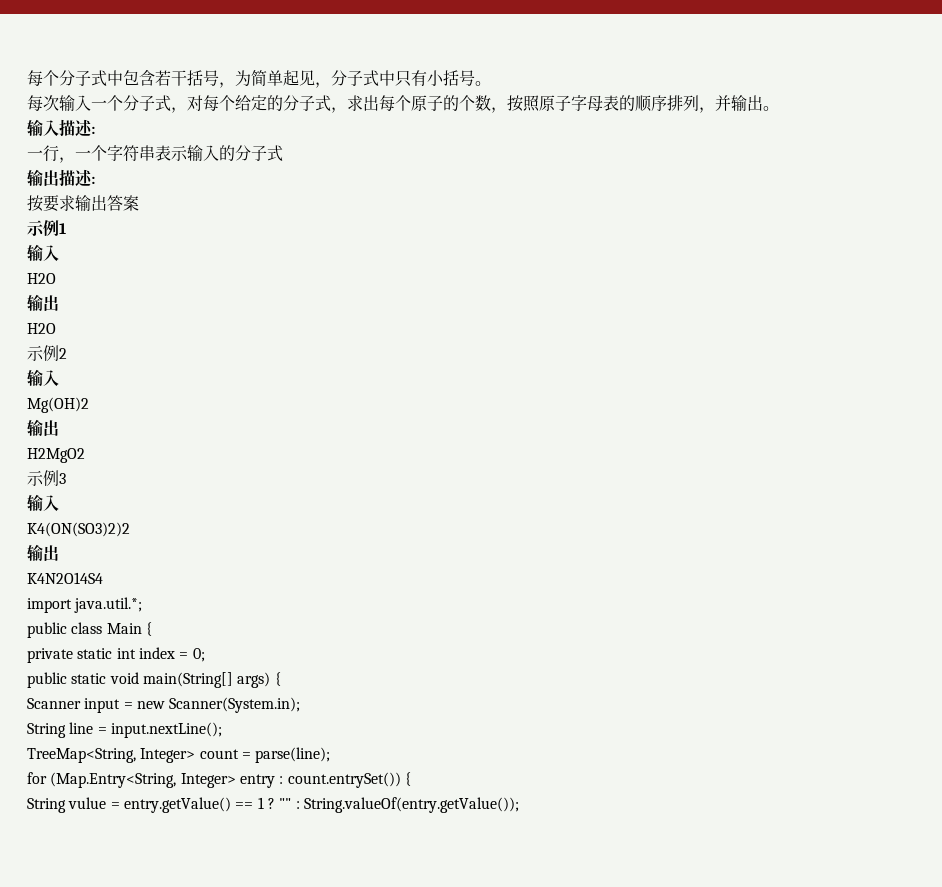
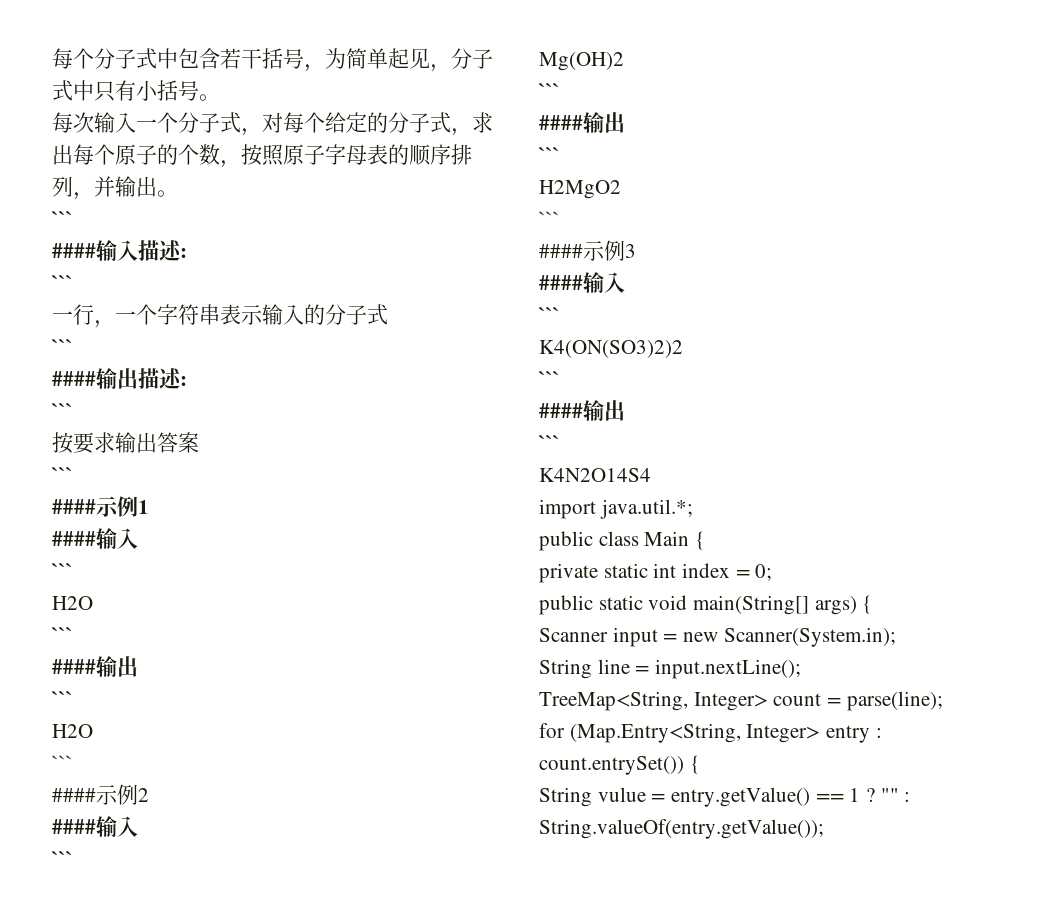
  每次输入一个分子式，对每个给定的分子式，求出每个原子的个数，按照原子字母表的顺序排列，并输出。
- 输入描述:
+ ```
+ ####输入描述:
+ ```
  一行，一个字符串表示输入的分子式
- 输出描述:
+ ```
+ ####输出描述:
+ ```
  按要求输出答案
- 示例1
- 输入
+ ```
+ ####示例1
+ ####输入
+ ```
  H2O
- 输出
+ ```
+ ####输出
+ ```
  H2O
- 示例2
- 输入
+ ```
+ ####示例2
+ ####输入
+ ```
  Mg(OH)2
- 输出
+ ```
+ ####输出
+ ```
  H2MgO2
- 示例3
- 输入
+ ```
+ ####示例3
+ ####输入
+ ```
  K4(ON(SO3)2)2
- 输出
+ ```
+ ####输出
+ ```

